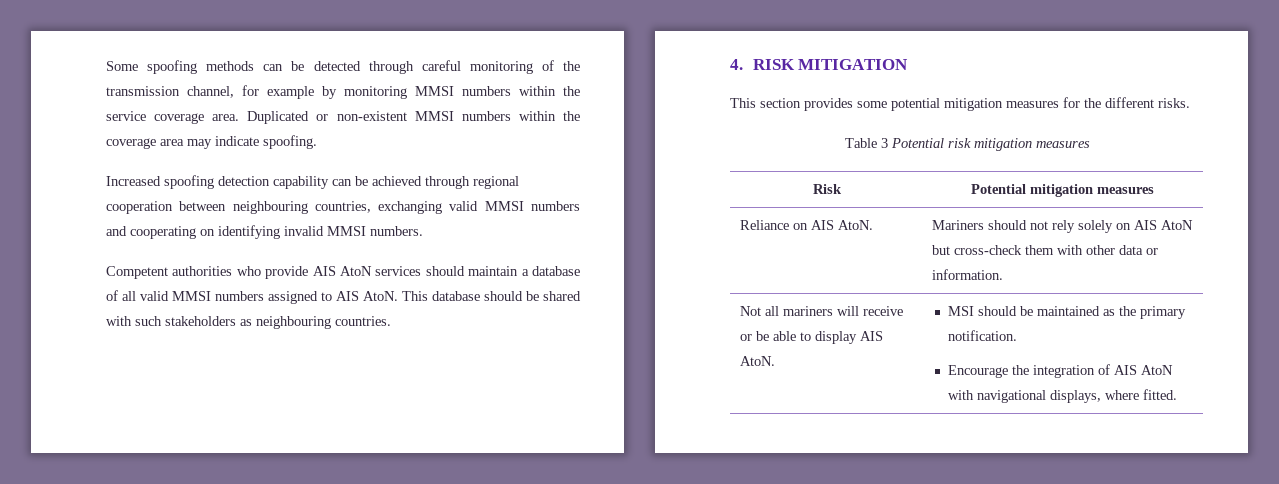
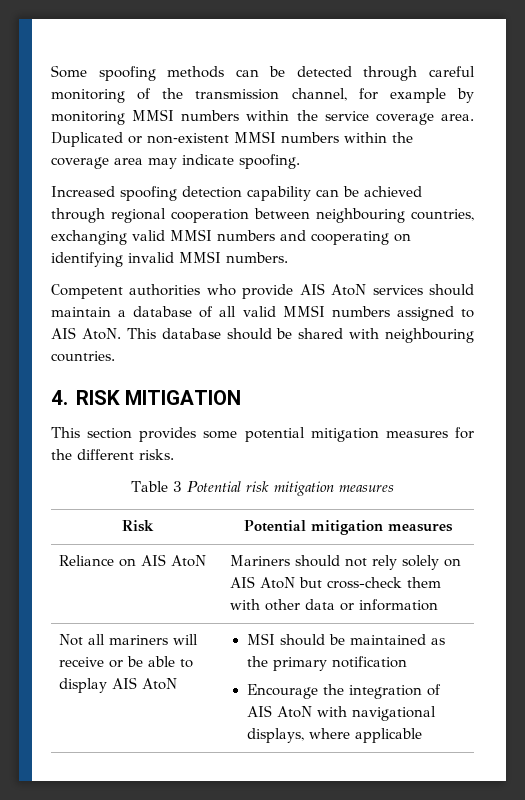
- This database should be shared with such stakeholders as neighbouring countries.
+ This database should be shared with neighbouring countries.
- Reliance on AIS AtoN. | Mariners should not rely solely on AIS AtoN but cross-check them with other data or information.
+ Reliance on AIS AtoN | Mariners should not rely solely on AIS AtoN but cross-check them with other data or information
- Not all mariners will receive or be able to display AIS AtoN. | MSI should be maintained as the primary notification.
- Encourage the integration of AIS AtoN with navigational displays, where fitted.
+ Not all mariners will receive or be able to display AIS AtoN | MSI should be maintained as the primary notification
+ Encourage the integration of AIS AtoN with navigational displays, where applicable

